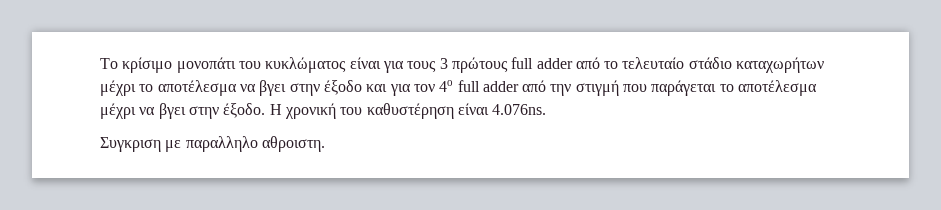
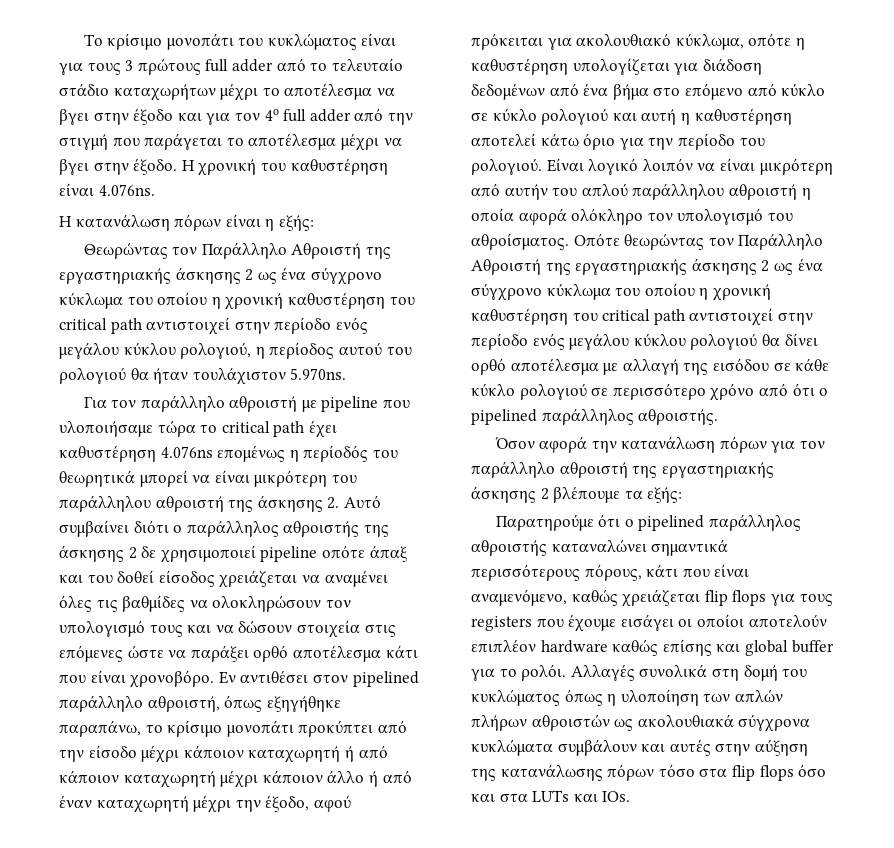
- Συγκριση με παραλληλο αθροιστη.
+ H κατανάλωση πόρων είναι η εξής:
+ Θεωρώντας τον Παράλληλο Αθροιστή της εργαστηριακής άσκησης 2 ως ένα σύγχρονο κύκλωμα του οποίου η χρονική καθυστέρηση του critical path αντιστοιχεί στην περίοδο ενός μεγάλου κύκλου ρολογιού, η περίοδος αυτού του ρολογιού θα ήταν τουλάχιστον 5.970ns.
+ Για τον παράλληλο αθροιστή με pipeline που υλοποιήσαμε τώρα το critical path έχει καθυστέρηση 4.076ns επομένως η περίοδός του θεωρητικά μπορεί να είναι μικρότερη του παράλληλου αθροιστή της άσκησης 2. Αυτό συμβαίνει διότι ο παράλληλος αθροιστής της άσκησης 2 δε χρησιμοποιεί pipeline οπότε άπαξ και του δοθεί είσοδος χρειάζεται να αναμένει όλες τις βαθμίδες να ολοκληρώσουν τον υπολογισμό τους και να δώσουν στοιχεία στις επόμενες ώστε να παράξει ορθό αποτέλεσμα κάτι που είναι χρονοβόρο. Εν αντιθέσει στον pipelined παράλληλο αθροιστή, όπως εξηγήθηκε παραπάνω, το κρίσιμο μονοπάτι προκύπτει από την είσοδο μέχρι κάποιον καταχωρητή ή από κάποιον καταχωρητή μέχρι κάποιον άλλο ή από έναν καταχωρητή μέχρι την έξοδο, αφού πρόκειται για ακολουθιακό κύκλωμα, οπότε η καθυστέρηση υπολογίζεται για διάδοση δεδομένων από ένα βήμα στο επόμενο από κύκλο σε κύκλο ρολογιού και αυτή η καθυστέρηση αποτελεί κάτω όριο για την περίοδο του ρολογιού. Είναι λογικό λοιπόν να είναι μικρότερη από αυτήν του απλού παράλληλου αθροιστή η οποία αφορά ολόκληρο τον υπολογισμό του αθροίσματος. Οπότε θεωρώντας τον Παράλληλο Αθροιστή της εργαστηριακής άσκησης 2 ως ένα σύγχρονο κύκλωμα του οποίου η χρονική καθυστέρηση του critical path αντιστοιχεί στην περίοδο ενός μεγάλου κύκλου ρολογιού θα δίνει ορθό αποτέλεσμα με αλλαγή της εισόδου σε κάθε κύκλο ρολογιού σε περισσότερο χρόνο από ότι ο pipelined παράλληλος αθροιστής.
+ Όσον αφορά την κατανάλωση πόρων για τον παράλληλο αθροιστή της εργαστηριακής άσκησης 2 βλέπουμε τα εξής:
+ Παρατηρούμε ότι ο pipelined παράλληλος αθροιστής καταναλώνει σημαντικά περισσότερους πόρους, κάτι που είναι αναμενόμενο, καθώς χρειάζεται flip flops για τους registers που έχουμε εισάγει οι οποίοι αποτελούν επιπλέον hardware καθώς επίσης και global buffer για το ρολόι. Αλλαγές συνολικά στη δομή του κυκλώματος όπως η υλοποίηση των απλών πλήρων αθροιστών ως ακολουθιακά σύγχρονα κυκλώματα συμβάλουν και αυτές στην αύξηση της κατανάλωσης πόρων τόσο στα flip flops όσο και στα LUTs και IOs.

